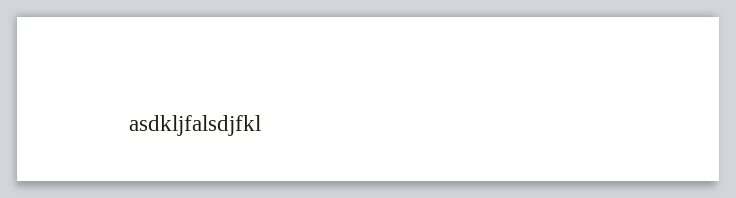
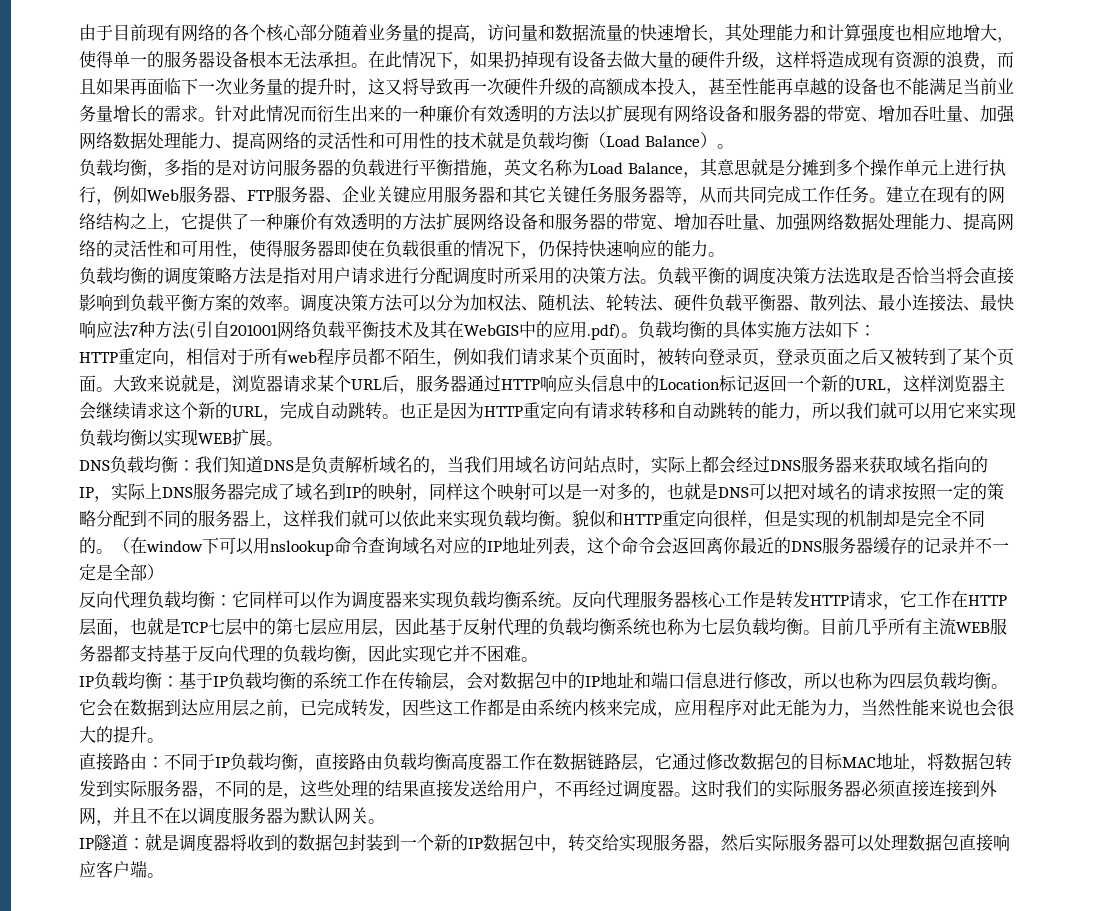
- asdkljfalsdjfkl
+ 由于目前现有网络的各个核心部分随着业务量的提高，访问量和数据流量的快速增长，其处理能力和计算强度也相应地增大，使得单一的服务器设备根本无法承担。在此情况下，如果扔掉现有设备去做大量的硬件升级，这样将造成现有资源的浪费，而且如果再面临下一次业务量的提升时，这又将导致再一次硬件升级的高额成本投入，甚至性能再卓越的设备也不能满足当前业务量增长的需求。针对此情况而衍生出来的一种廉价有效透明的方法以扩展现有网络设备和服务器的带宽、增加吞吐量、加强网络数据处理能力、提高网络的灵活性和可用性的技术就是负载均衡（Load Balance）。
+ 负载均衡，多指的是对访问服务器的负载进行平衡措施，英文名称为Load Balance，其意思就是分摊到多个操作单元上进行执行，例如Web服务器、FTP服务器、企业关键应用服务器和其它关键任务服务器等，从而共同完成工作任务。建立在现有的网络结构之上，它提供了一种廉价有效透明的方法扩展网络设备和服务器的带宽、增加吞吐量、加强网络数据处理能力、提高网络的灵活性和可用性，使得服务器即使在负载很重的情况下，仍保持快速响应的能力。
+ 负载均衡的调度策略方法是指对用户请求进行分配调度时所采用的决策方法。负载平衡的调度决策方法选取是否恰当将会直接影响到负载平衡方案的效率。调度决策方法可以分为加权法、随机法、轮转法、硬件负载平衡器、散列法、最小连接法、最快响应法7种方法(引自201001网络负载平衡技术及其在WebGIS中的应用.pdf)。负载均衡的具体实施方法如下：
+ HTTP重定向，相信对于所有web程序员都不陌生，例如我们请求某个页面时，被转向登录页，登录页面之后又被转到了某个页面。大致来说就是，浏览器请求某个URL后，服务器通过HTTP响应头信息中的Location标记返回一个新的URL，这样浏览器主会继续请求这个新的URL，完成自动跳转。也正是因为HTTP重定向有请求转移和自动跳转的能力，所以我们就可以用它来实现负载均衡以实现WEB扩展。
+ DNS负载均衡：我们知道DNS是负责解析域名的，当我们用域名访问站点时，实际上都会经过DNS服务器来获取域名指向的IP，实际上DNS服务器完成了域名到IP的映射，同样这个映射可以是一对多的，也就是DNS可以把对域名的请求按照一定的策略分配到不同的服务器上，这样我们就可以依此来实现负载均衡。貌似和HTTP重定向很样，但是实现的机制却是完全不同的。（在window下可以用nslookup命令查询域名对应的IP地址列表，这个命令会返回离你最近的DNS服务器缓存的记录并不一定是全部）
+ 反向代理负载均衡：它同样可以作为调度器来实现负载均衡系统。反向代理服务器核心工作是转发HTTP请求，它工作在HTTP层面，也就是TCP七层中的第七层应用层，因此基于反射代理的负载均衡系统也称为七层负载均衡。目前几乎所有主流WEB服务器都支持基于反向代理的负载均衡，因此实现它并不困难。
+ IP负载均衡：基于IP负载均衡的系统工作在传输层，会对数据包中的IP地址和端口信息进行修改，所以也称为四层负载均衡。它会在数据到达应用层之前，已完成转发，因些这工作都是由系统内核来完成，应用程序对此无能为力，当然性能来说也会很大的提升。
+ 直接路由：不同于IP负载均衡，直接路由负载均衡高度器工作在数据链路层，它通过修改数据包的目标MAC地址，将数据包转发到实际服务器，不同的是，这些处理的结果直接发送给用户，不再经过调度器。这时我们的实际服务器必须直接连接到外网，并且不在以调度服务器为默认网关。
+ IP隧道：就是调度器将收到的数据包封装到一个新的IP数据包中，转交给实现服务器，然后实际服务器可以处理数据包直接响应客户端。

